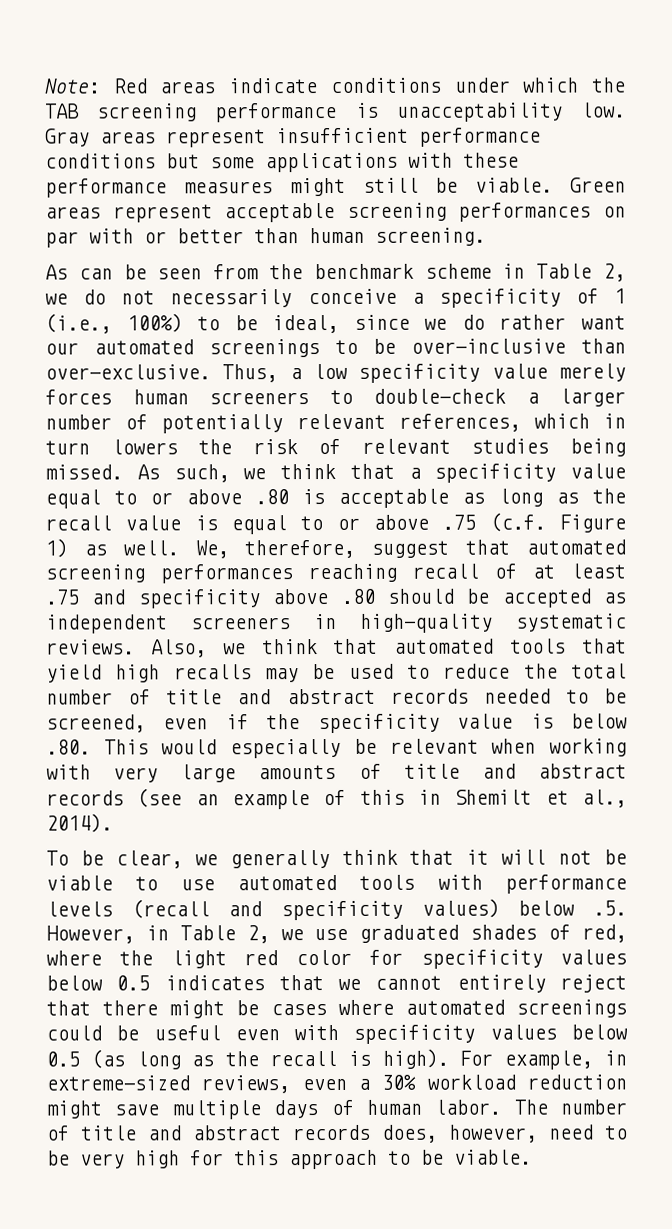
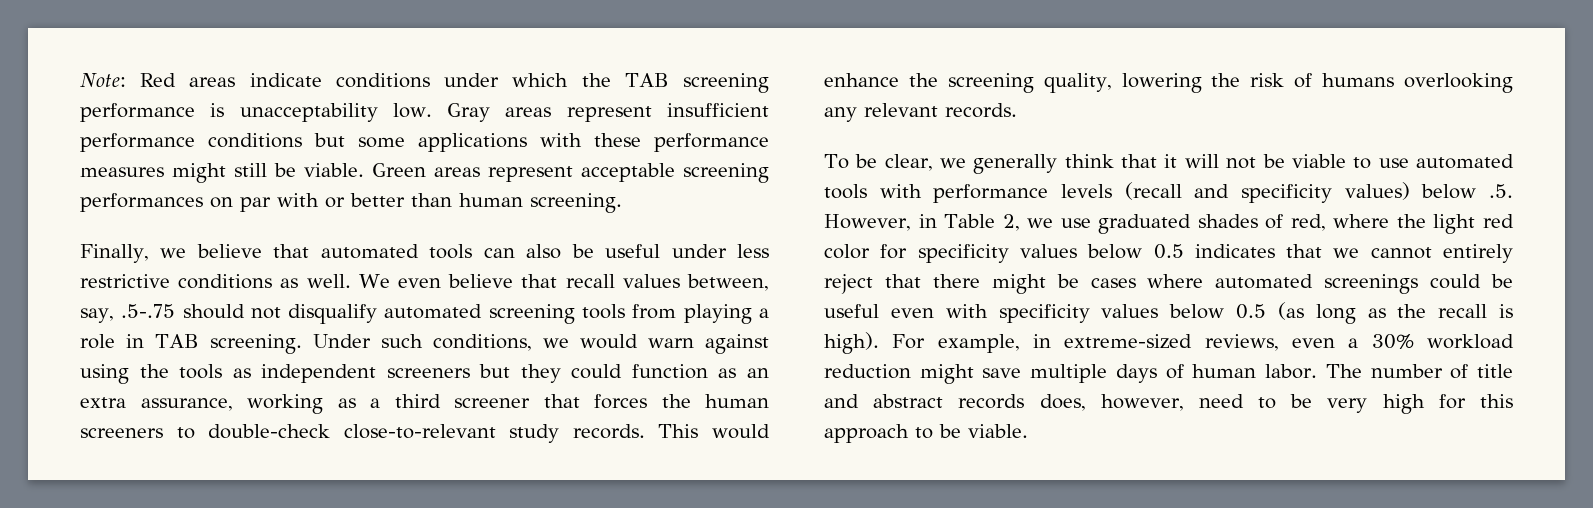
- As can be seen from the benchmark scheme in Table 2, we do not necessarily conceive a specificity of 1 (i.e., 100%) to be ideal, since we do rather want our automated screenings to be over-inclusive than over-exclusive. Thus, a low specificity value merely forces human screeners to double-check a larger number of potentially relevant references, which in turn lowers the risk of relevant studies being missed. As such, we think that a specificity value equal to or above .80 is acceptable as long as the recall value is equal to or above .75 (c.f. Figure 1) as well. We, therefore, suggest that automated screening performances reaching recall of at least .75 and specificity above .80 should be accepted as independent screeners in high-quality systematic reviews. Also, we think that automated tools that yield high recalls may be used to reduce the total number of title and abstract records needed to be screened, even if the specificity value is below .80. This would especially be relevant when working with very large amounts of title and abstract records (see an example of this in Shemilt et al., 2014).
+ Finally, we believe that automated tools can also be useful under less restrictive conditions as well. We even believe that recall values between, say, .5-.75 should not disqualify automated screening tools from playing a role in TAB screening. Under such conditions, we would warn against using the tools as independent screeners but they could function as an extra assurance, working as a third screener that forces the human screeners to double-check close-to-relevant study records. This would enhance the screening quality, lowering the risk of humans overlooking any relevant records.

